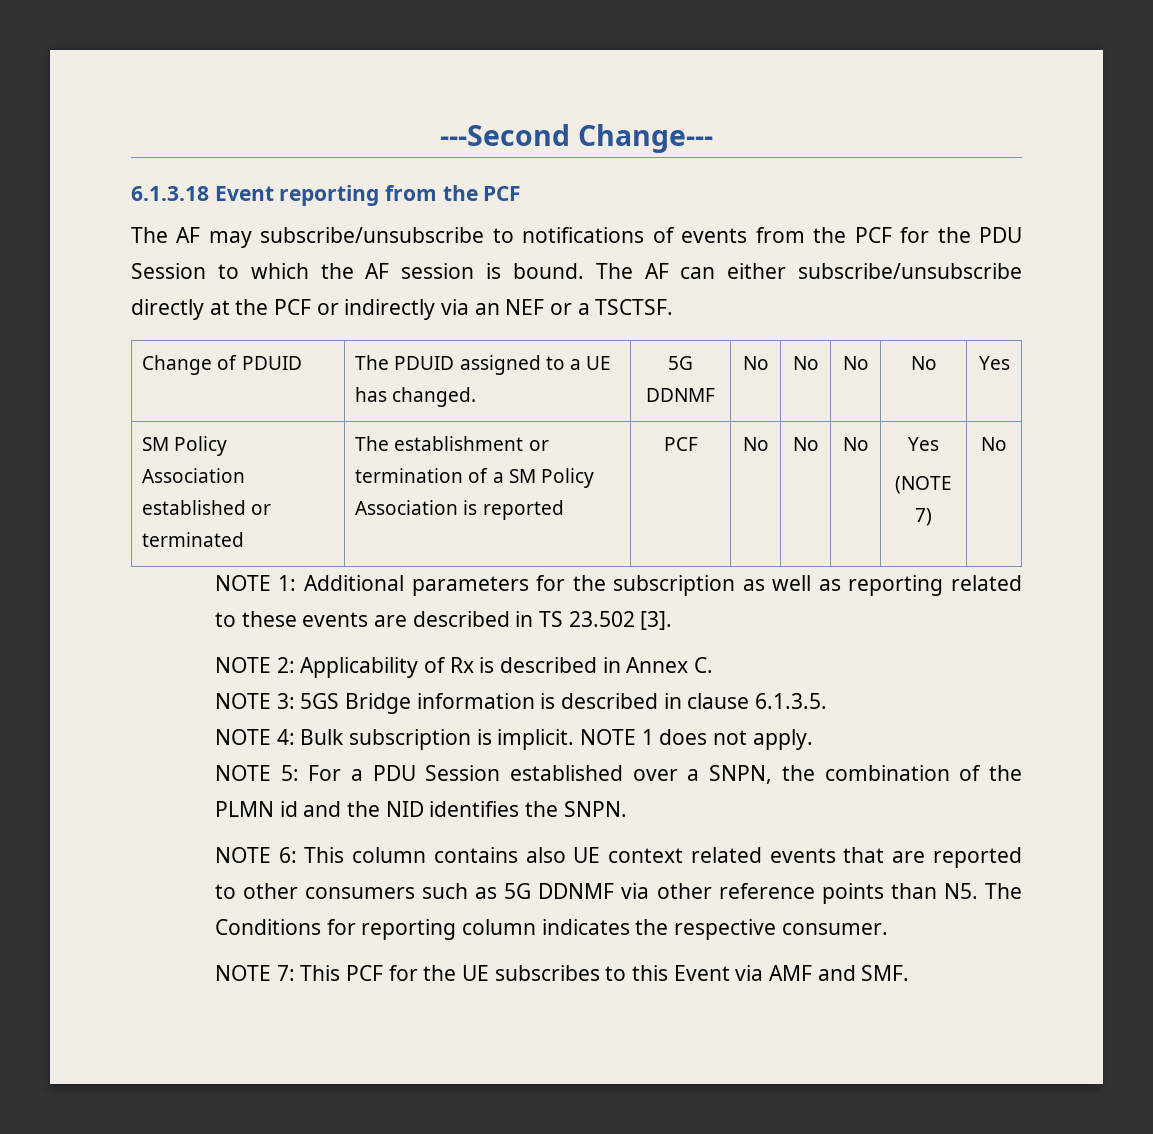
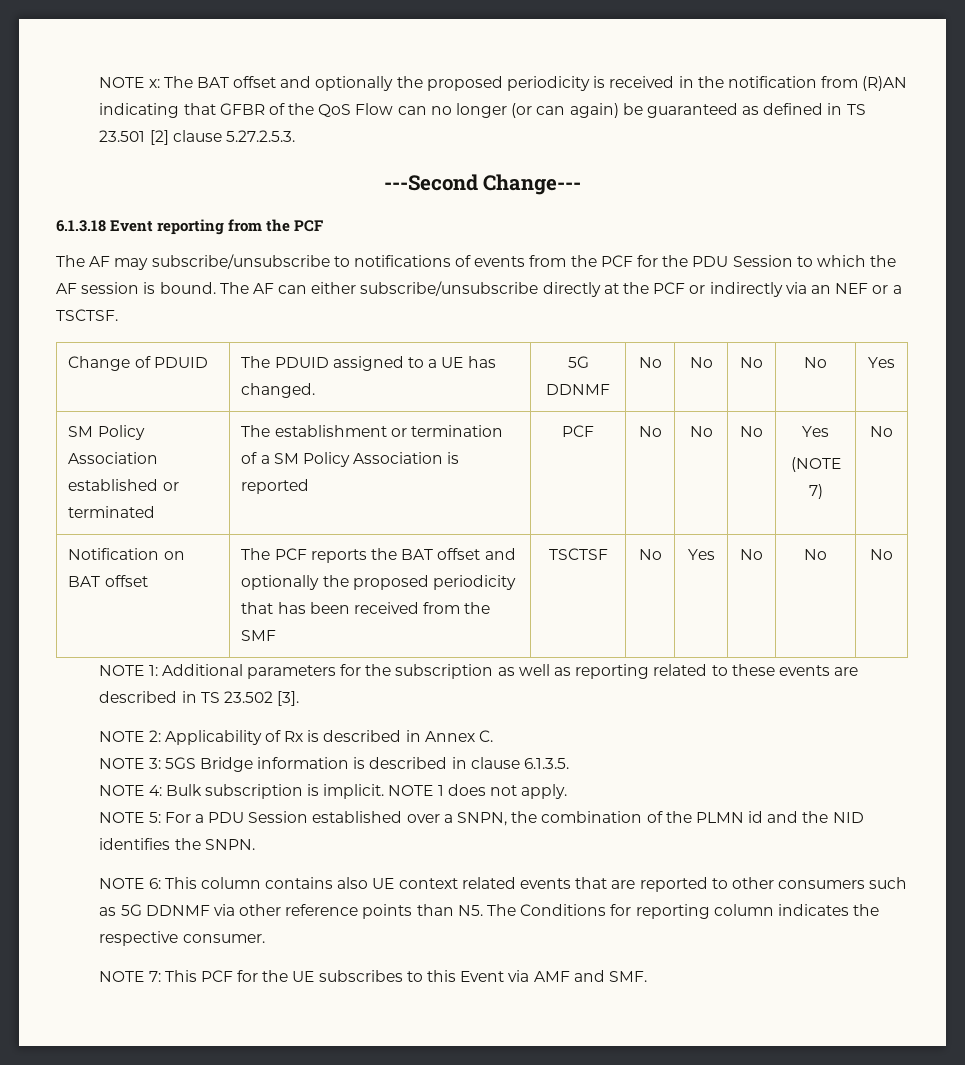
+ NOTE x: The BAT offset and optionally the proposed periodicity is received in the notification from (R)AN indicating that GFBR of the QoS Flow can no longer (or can again) be guaranteed as defined in TS 23.501 [2] clause 5.27.2.5.3.
+ Notification on BAT offset | The PCF reports the BAT offset and optionally the proposed periodicity that has been received from the SMF | TSCTSF | No | Yes | No | No | No

